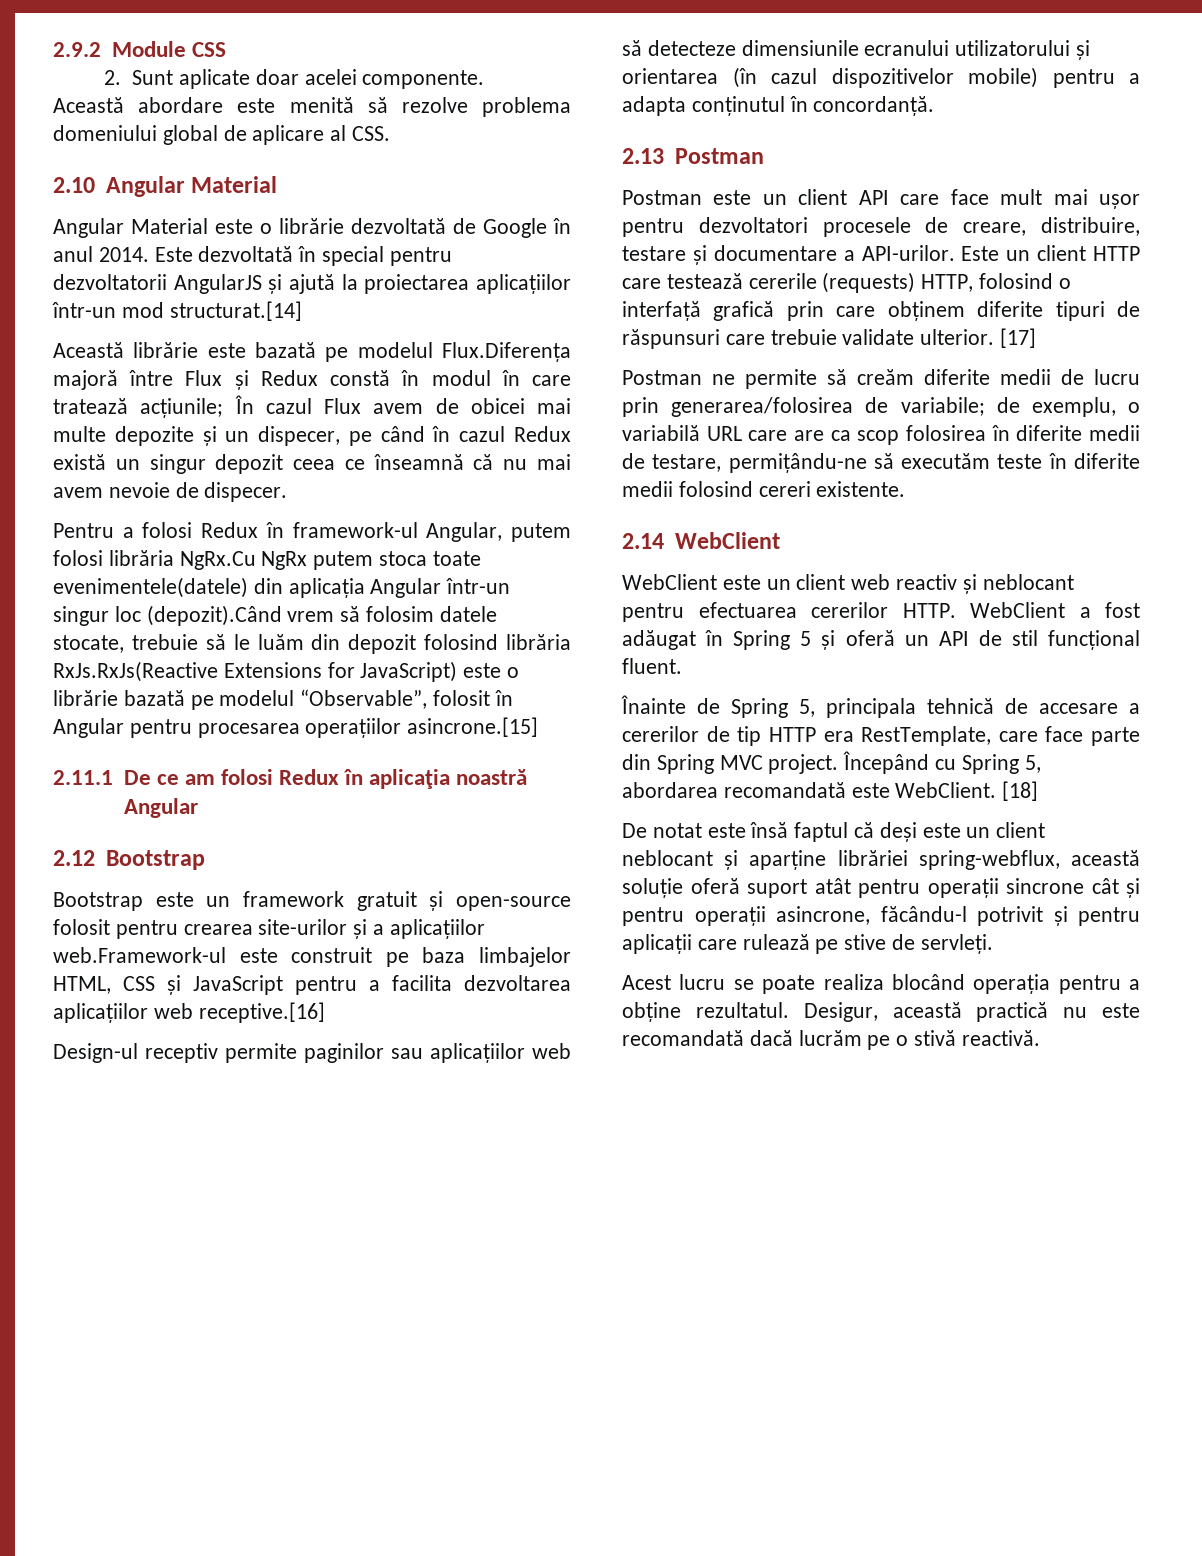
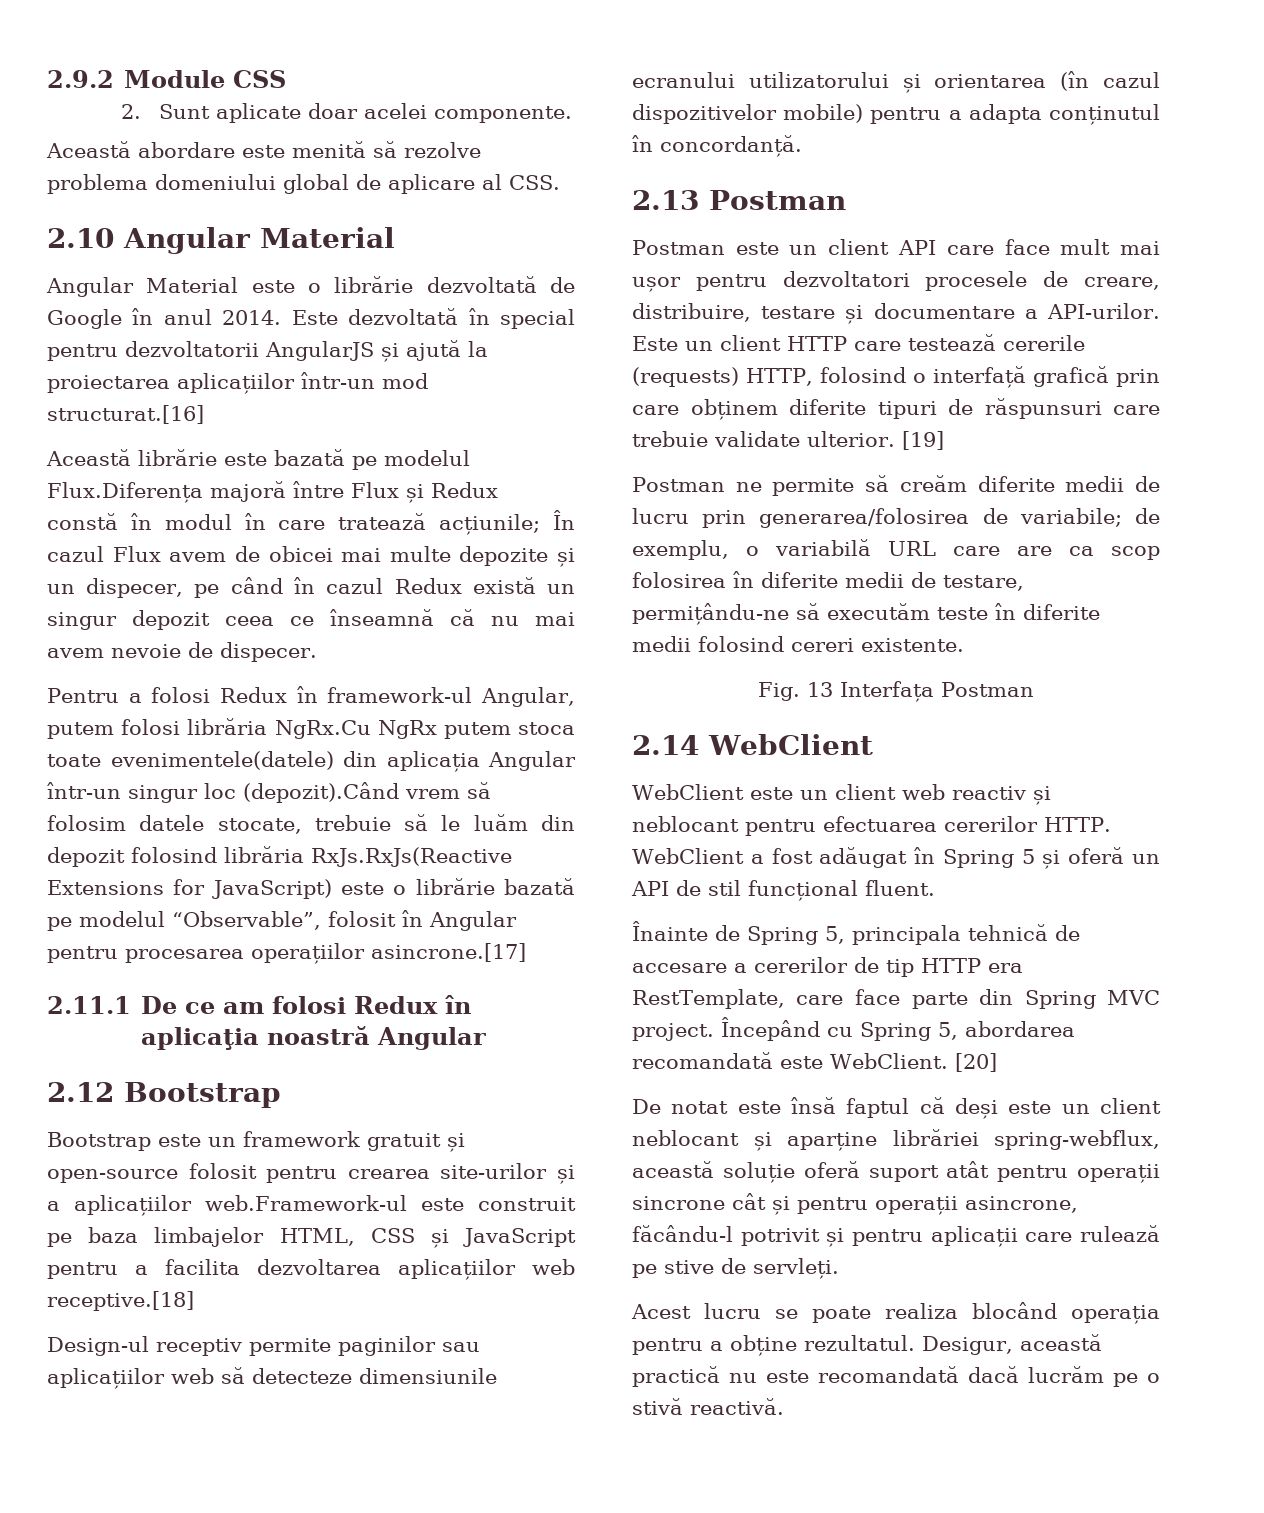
- Este dezvoltată în special pentru dezvoltatorii AngularJS și ajută la proiectarea aplicațiilor într-un mod structurat.[14]
+ Este dezvoltată în special pentru dezvoltatorii AngularJS și ajută la proiectarea aplicațiilor într-un mod structurat.[16]
- Pentru a folosi Redux în framework-ul Angular, putem folosi librăria NgRx.Cu NgRx putem stoca toate evenimentele(datele) din aplicația Angular într-un singur loc (depozit).Când vrem să folosim datele stocate, trebuie să le luăm din depozit folosind librăria RxJs.RxJs(Reactive Extensions for JavaScript) este o librărie bazată pe modelul “Observable”, folosit în Angular pentru procesarea operațiilor asincrone.[15]
+ Pentru a folosi Redux în framework-ul Angular, putem folosi librăria NgRx.Cu NgRx putem stoca toate evenimentele(datele) din aplicația Angular într-un singur loc (depozit).Când vrem să folosim datele stocate, trebuie să le luăm din depozit folosind librăria RxJs.RxJs(Reactive Extensions for JavaScript) este o librărie bazată pe modelul “Observable”, folosit în Angular pentru procesarea operațiilor asincrone.[17]
- Bootstrap este un framework gratuit și open-source folosit pentru crearea site-urilor și a aplicațiilor web.Framework-ul este construit pe baza limbajelor HTML, CSS și JavaScript pentru a facilita dezvoltarea aplicațiilor web receptive.[16]
+ Bootstrap este un framework gratuit și open-source folosit pentru crearea site-urilor și a aplicațiilor web.Framework-ul este construit pe baza limbajelor HTML, CSS și JavaScript pentru a facilita dezvoltarea aplicațiilor web receptive.[18]
- [17]
+ [19]
+ Fig. 13 Interfața Postman
- [18]
+ [20]

